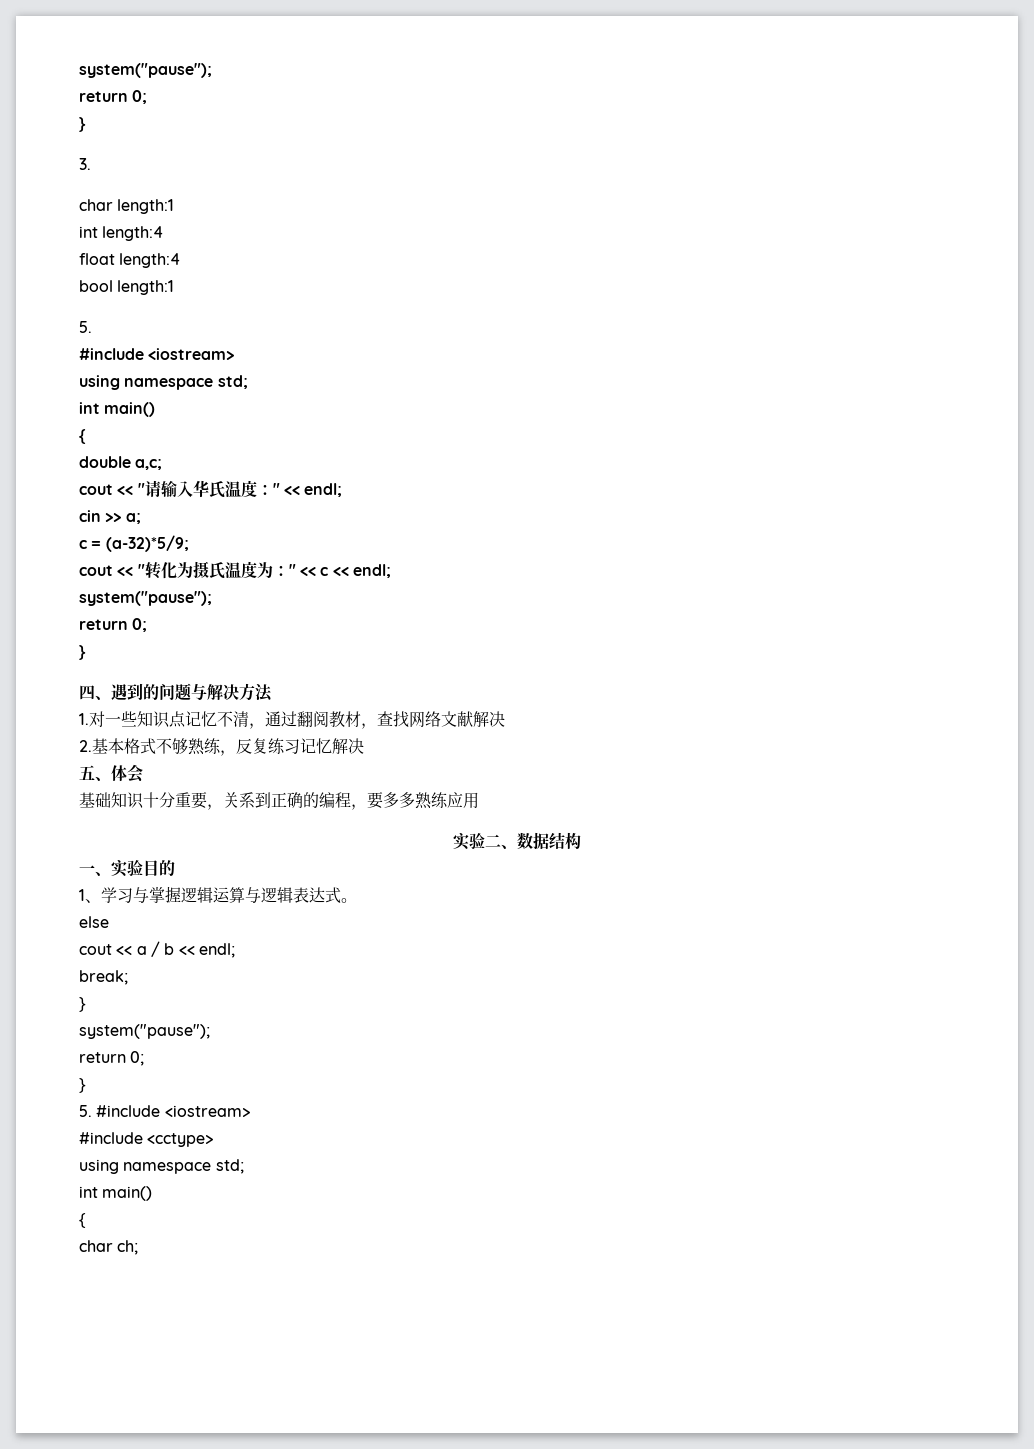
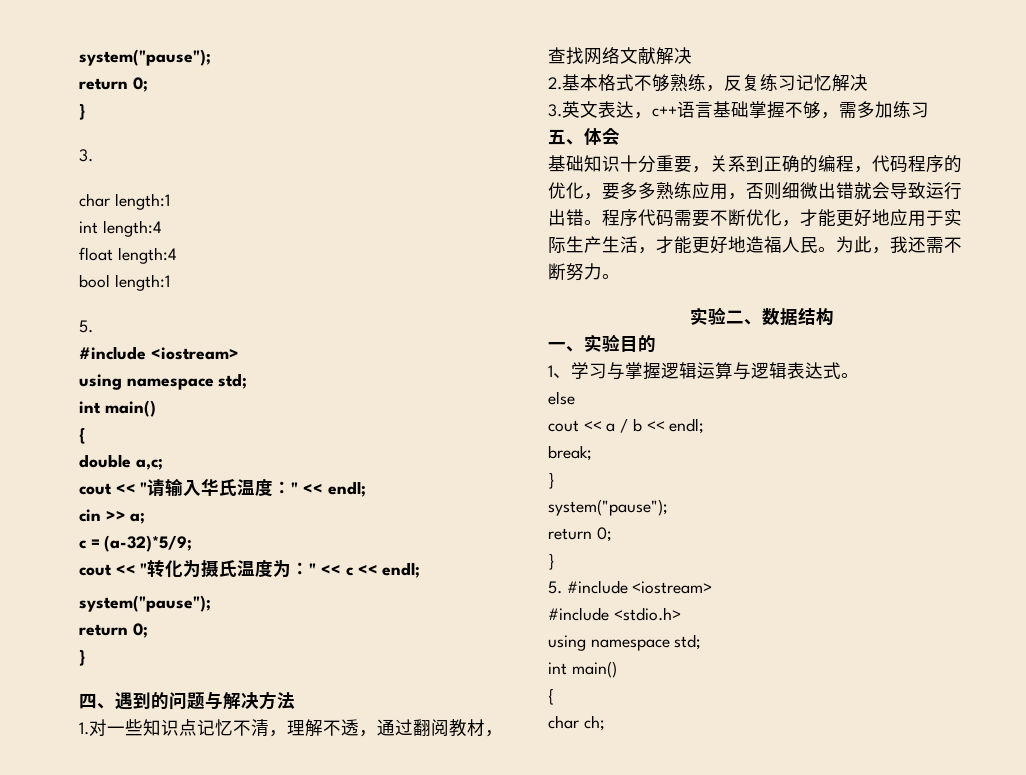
- 1.对一些知识点记忆不清，通过翻阅教材，查找网络文献解决
+ 1.对一些知识点记忆不清，理解不透，通过翻阅教材，查找网络文献解决
+ 3.英文表达，c++语言基础掌握不够，需多加练习
- 基础知识十分重要，关系到正确的编程，要多多熟练应用
+ 基础知识十分重要，关系到正确的编程，代码程序的优化，要多多熟练应用，否则细微出错就会导致运行出错。程序代码需要不断优化，才能更好地应用于实际生产生活，才能更好地造福人民。为此，我还需不断努力。
- #include <cctype>
+ #include <stdio.h>

